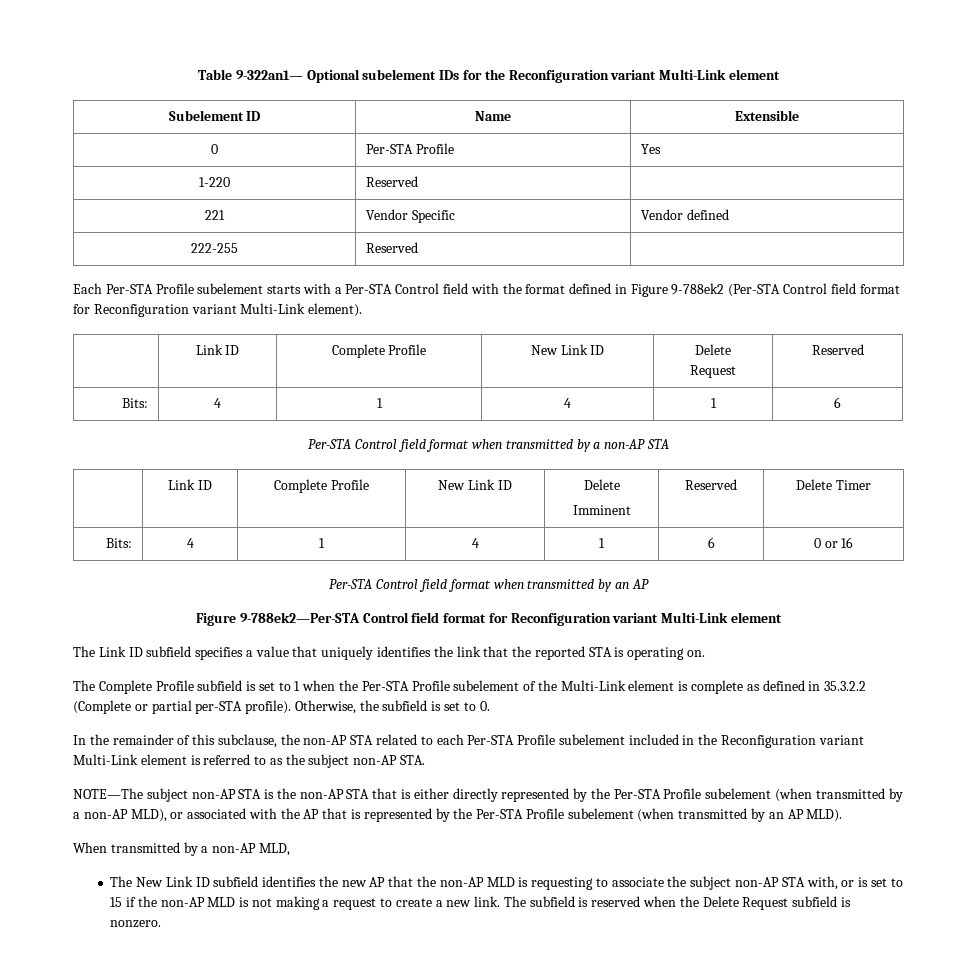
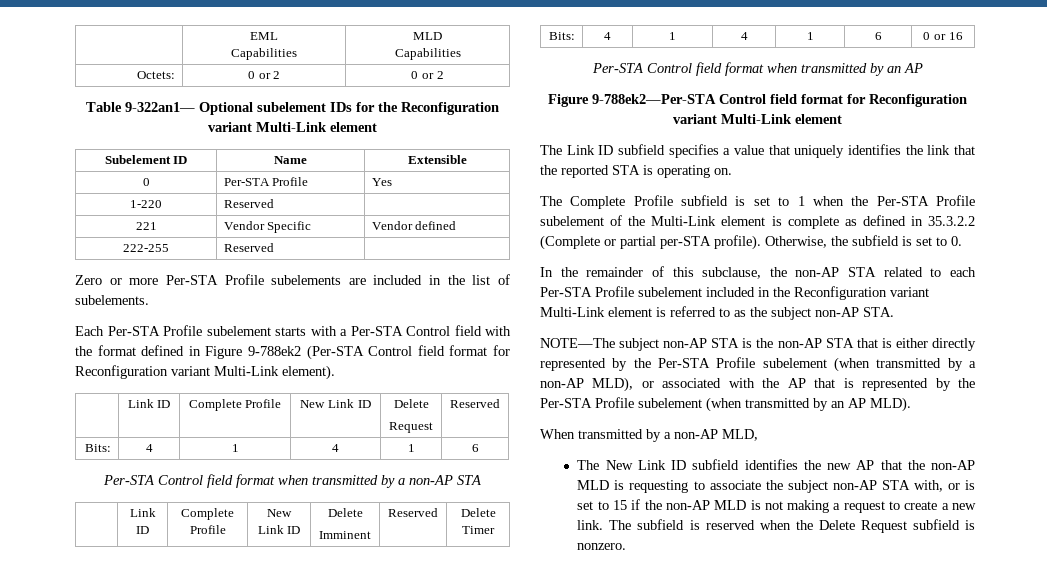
+ | EML
+ Capabilities | MLD
+ Capabilities
+ Octets: | 0 or 2 | 0 or 2
+ Zero or more Per-STA Profile subelements are included in the list of subelements.

